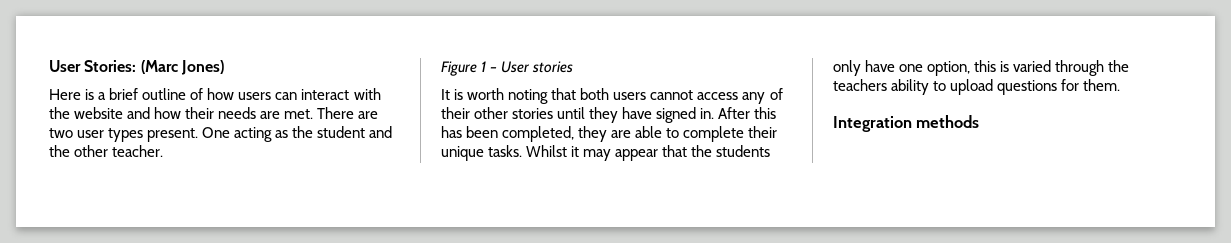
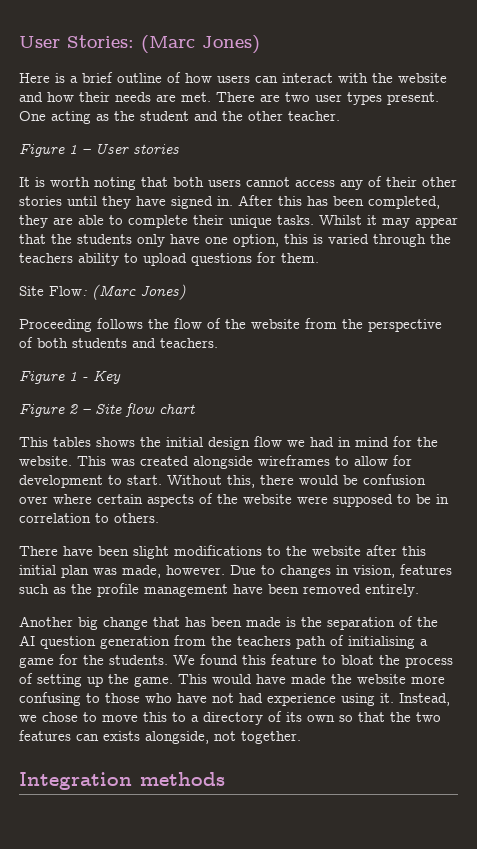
+ Site Flow: (Marc Jones)
+ Proceeding follows the flow of the website from the perspective of both students and teachers.
+ Figure 1 - Key
+ Figure 2 – Site flow chart
+ This tables shows the initial design flow we had in mind for the website. This was created alongside wireframes to allow for development to start. Without this, there would be confusion over where certain aspects of the website were supposed to be in correlation to others.
+ There have been slight modifications to the website after this initial plan was made, however. Due to changes in vision, features such as the profile management have been removed entirely.
+ Another big change that has been made is the separation of the AI question generation from the teachers path of initialising a game for the students. We found this feature to bloat the process of setting up the game. This would have made the website more confusing to those who have not had experience using it. Instead, we chose to move this to a directory of its own so that the two features can exists alongside, not together.

